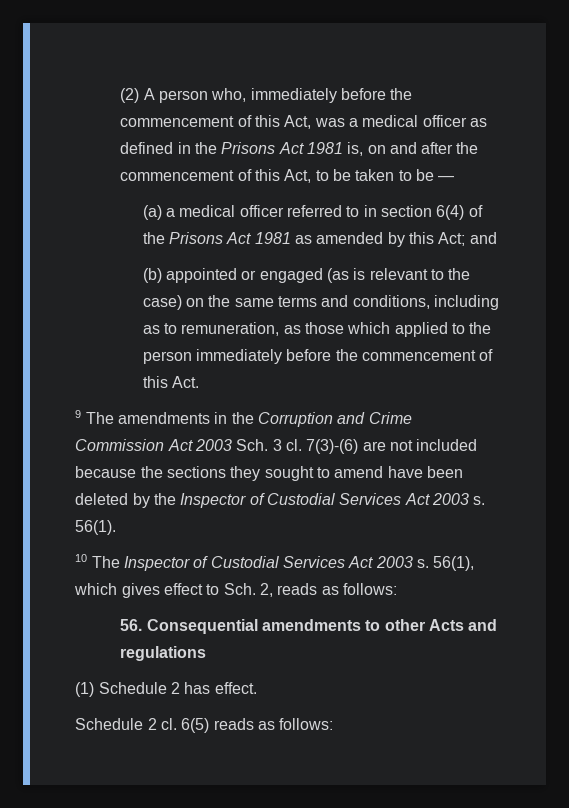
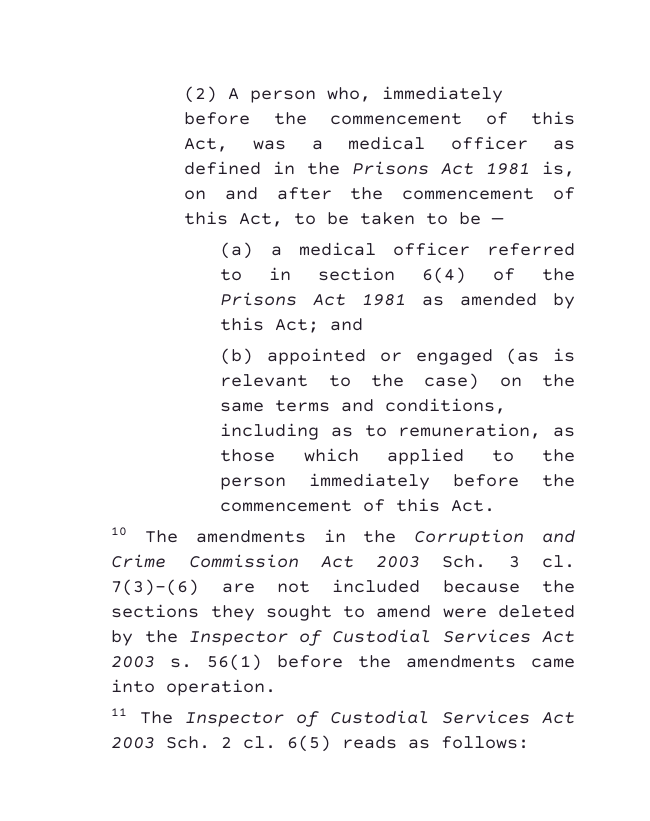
- 9 The amendments in the Corruption and Crime Commission Act 2003 Sch. 3 cl.
+ 10 The amendments in the Corruption and Crime Commission Act 2003 Sch. 3 cl.
- 7(3)-(6) are not included because the sections they sought to amend have been deleted by the Inspector of Custodial Services Act 2003 s.
+ 7(3)-(6) are not included because the sections they sought to amend were deleted by the Inspector of Custodial Services Act 2003 s.
- 56(1).
- 10 The Inspector of Custodial Services Act 2003 s. 56(1), which gives effect to Sch. 2, reads as follows:
- 56. Consequential amendments to other Acts and regulations
- (1) Schedule 2 has effect.
- Schedule 2 cl.
+ 56(1) before the amendments came into operation.
+ 11 The Inspector of Custodial Services Act 2003 Sch. 2 cl.

